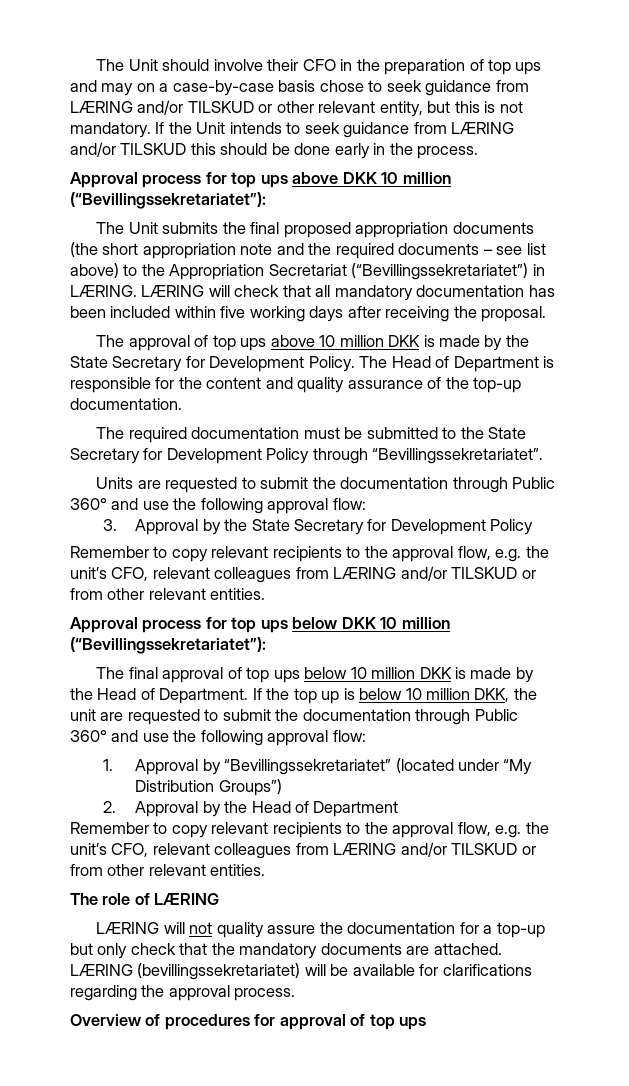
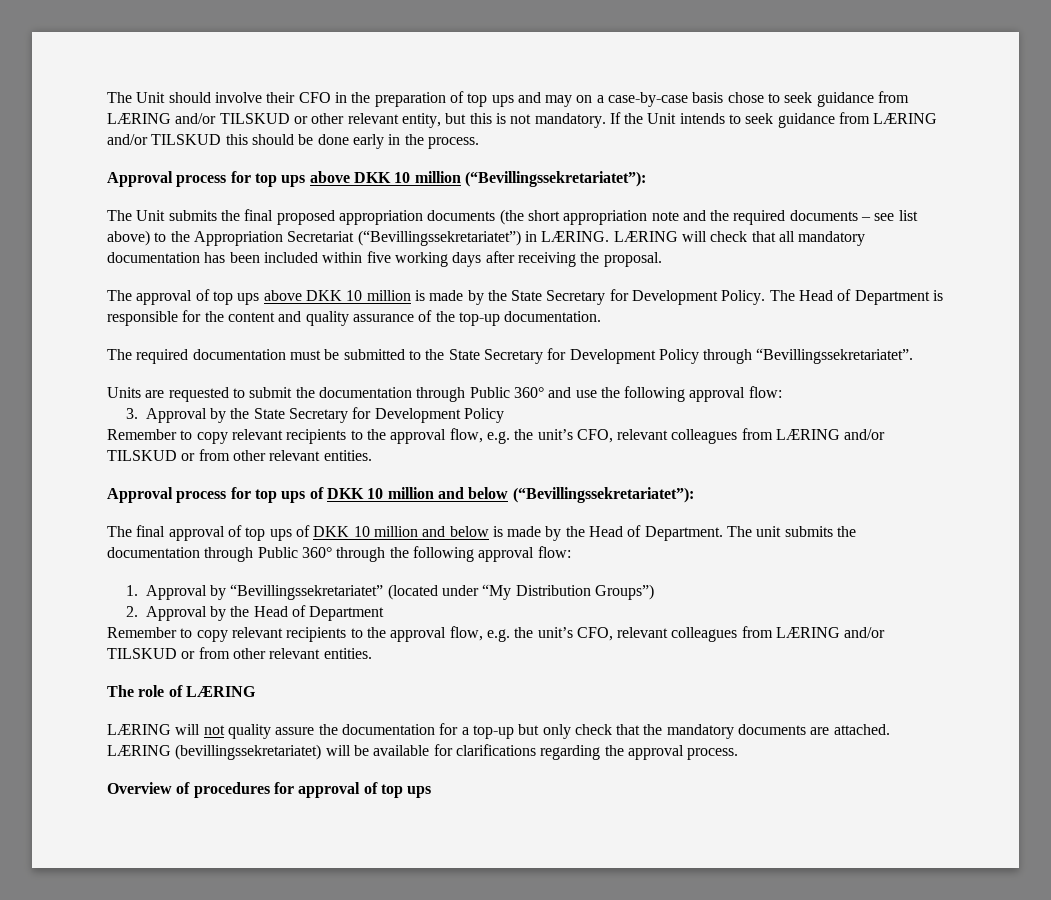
- The approval of top ups above 10 million DKK is made by the State Secretary for Development Policy.
+ The approval of top ups above DKK 10 million is made by the State Secretary for Development Policy.
- Approval process for top ups below DKK 10 million (“Bevillingssekretariatet”):
+ Approval process for top ups of DKK 10 million and below (“Bevillingssekretariatet”):
- The final approval of top ups below 10 million DKK is made by the Head of Department.
+ The final approval of top ups of DKK 10 million and below is made by the Head of Department.
- If the top up is below 10 million DKK, the unit are requested to submit the documentation through Public 360° and use the following approval flow:
+ The unit submits the documentation through Public 360° through the following approval flow:

